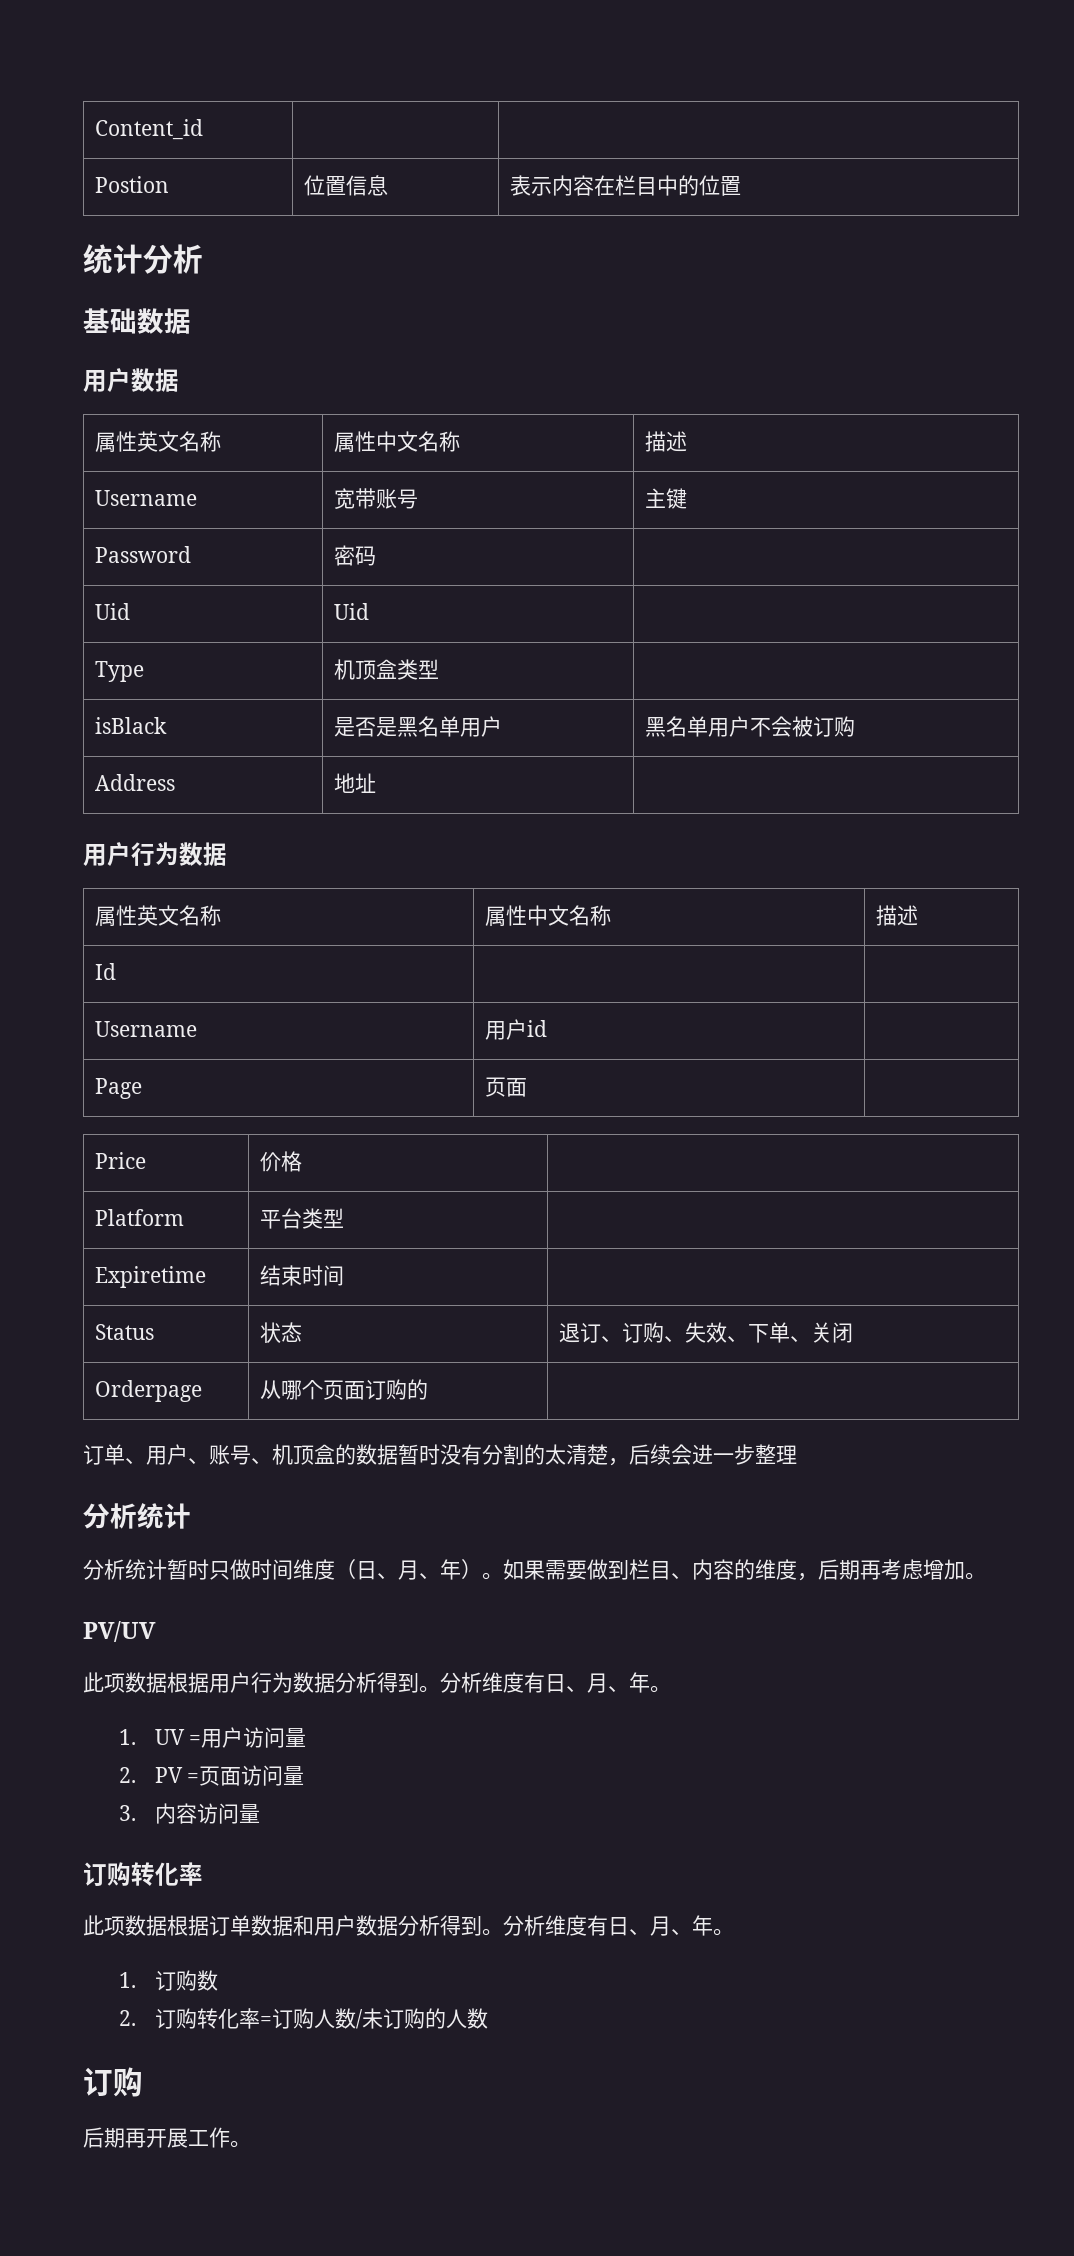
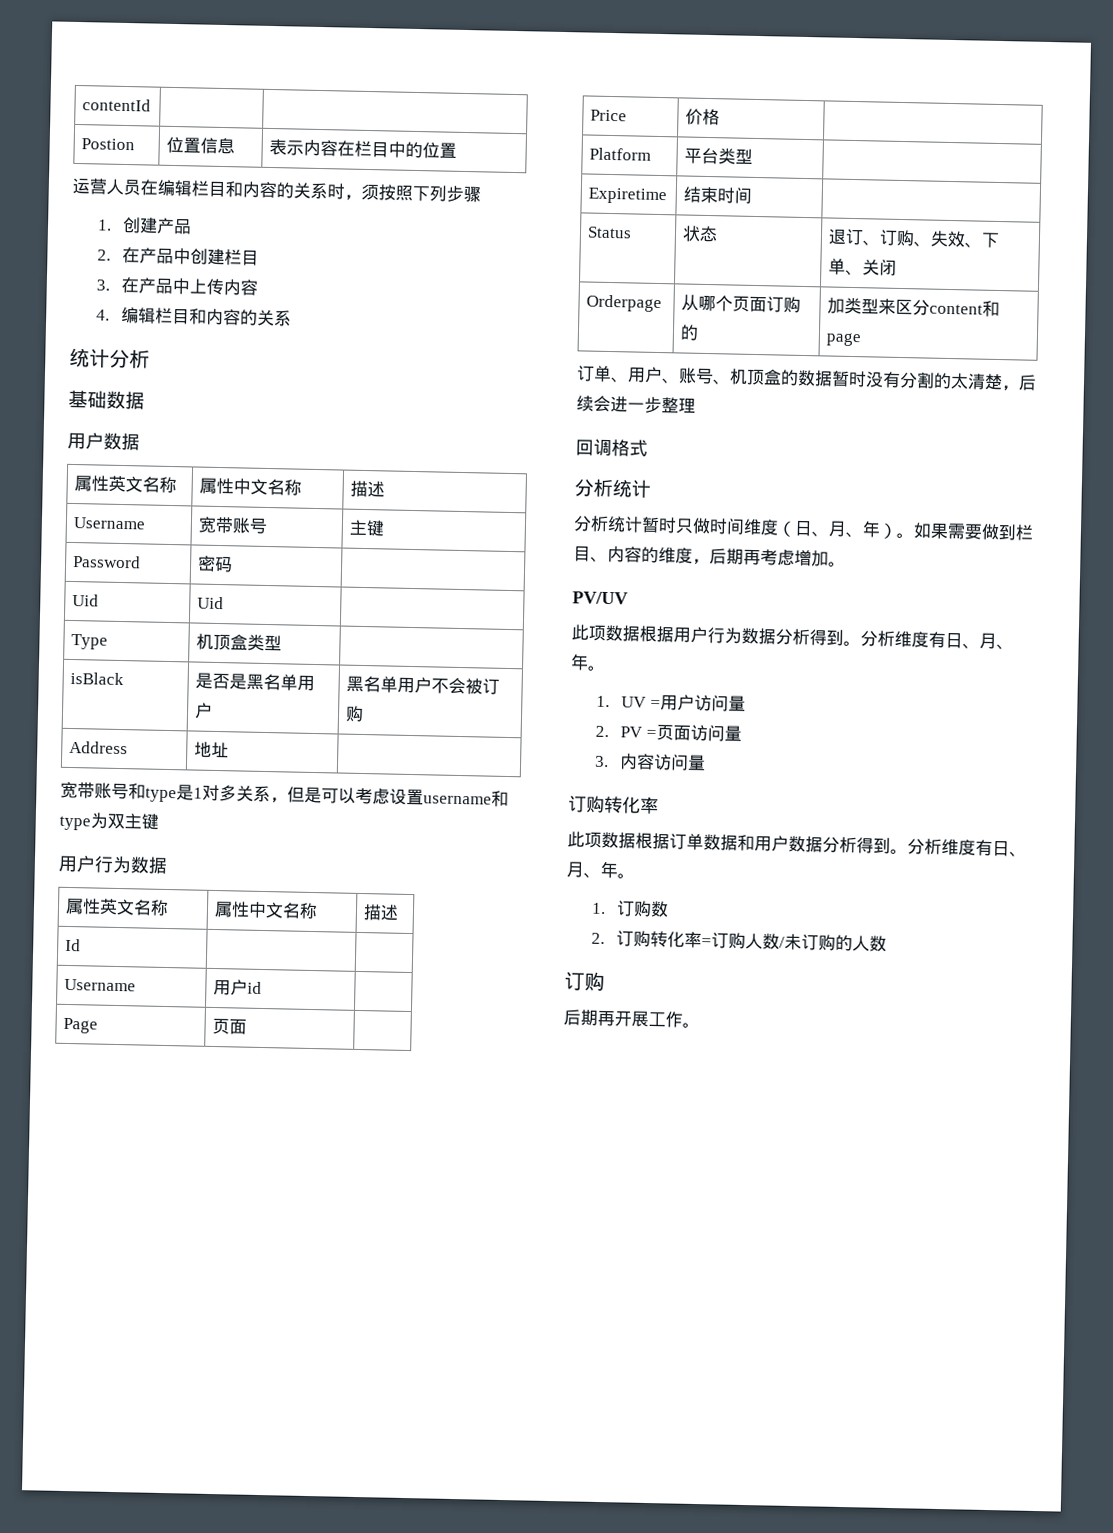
- Content_id | |
+ contentId | |
+ 运营人员在编辑栏目和内容的关系时，须按照下列步骤
+ 1.创建产品
+ 2.在产品中创建栏目
+ 3.在产品中上传内容
+ 4.编辑栏目和内容的关系
+ 宽带账号和type是1对多关系，但是可以考虑设置username和type为双主键
- Orderpage | 从哪个页面订购的 |
+ Orderpage | 从哪个页面订购的 | 加类型来区分content和page
+ 回调格式

